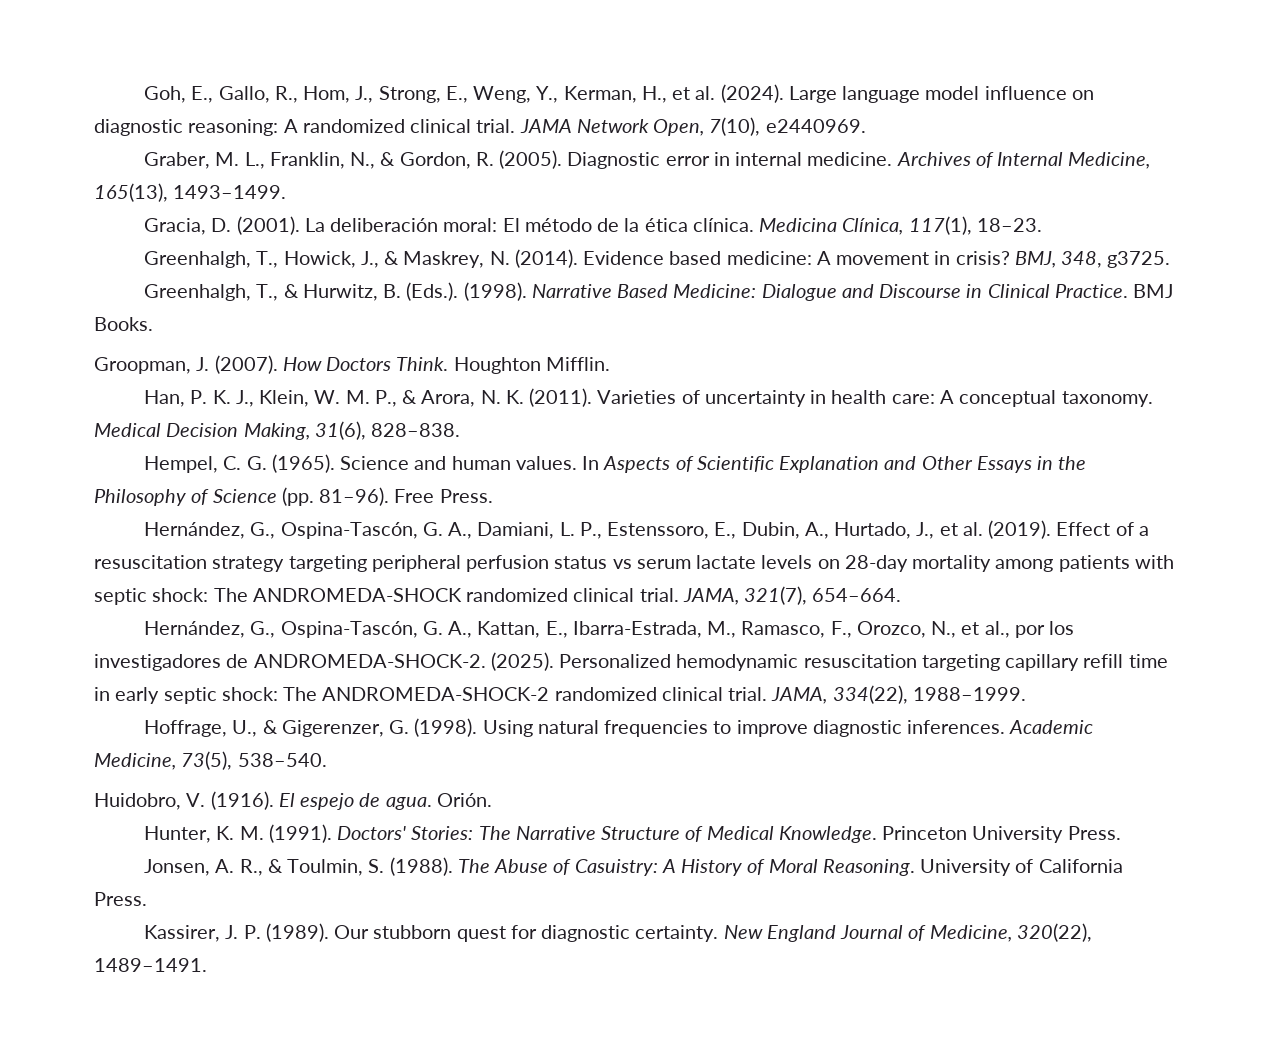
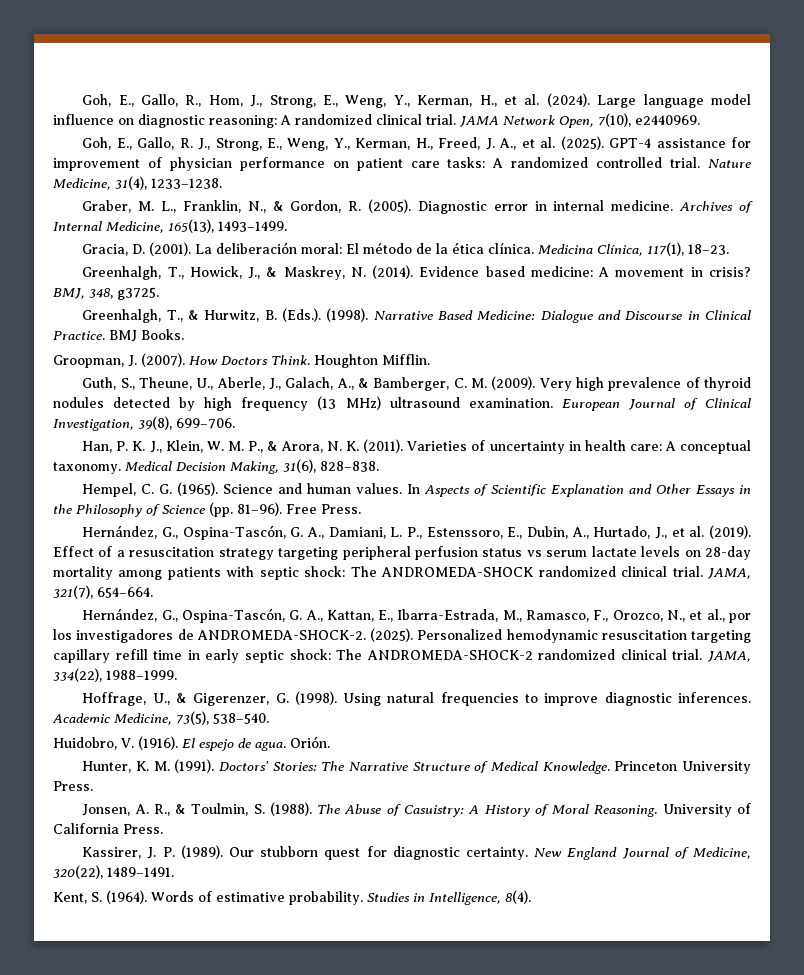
+ Goh, E., Gallo, R. J., Strong, E., Weng, Y., Kerman, H., Freed, J. A., et al. (2025). GPT-4 assistance for improvement of physician performance on patient care tasks: A randomized controlled trial. Nature Medicine, 31(4), 1233–1238.
+ Guth, S., Theune, U., Aberle, J., Galach, A., & Bamberger, C. M. (2009). Very high prevalence of thyroid nodules detected by high frequency (13 MHz) ultrasound examination. European Journal of Clinical Investigation, 39(8), 699–706.
+ Kent, S. (1964). Words of estimative probability. Studies in Intelligence, 8(4).

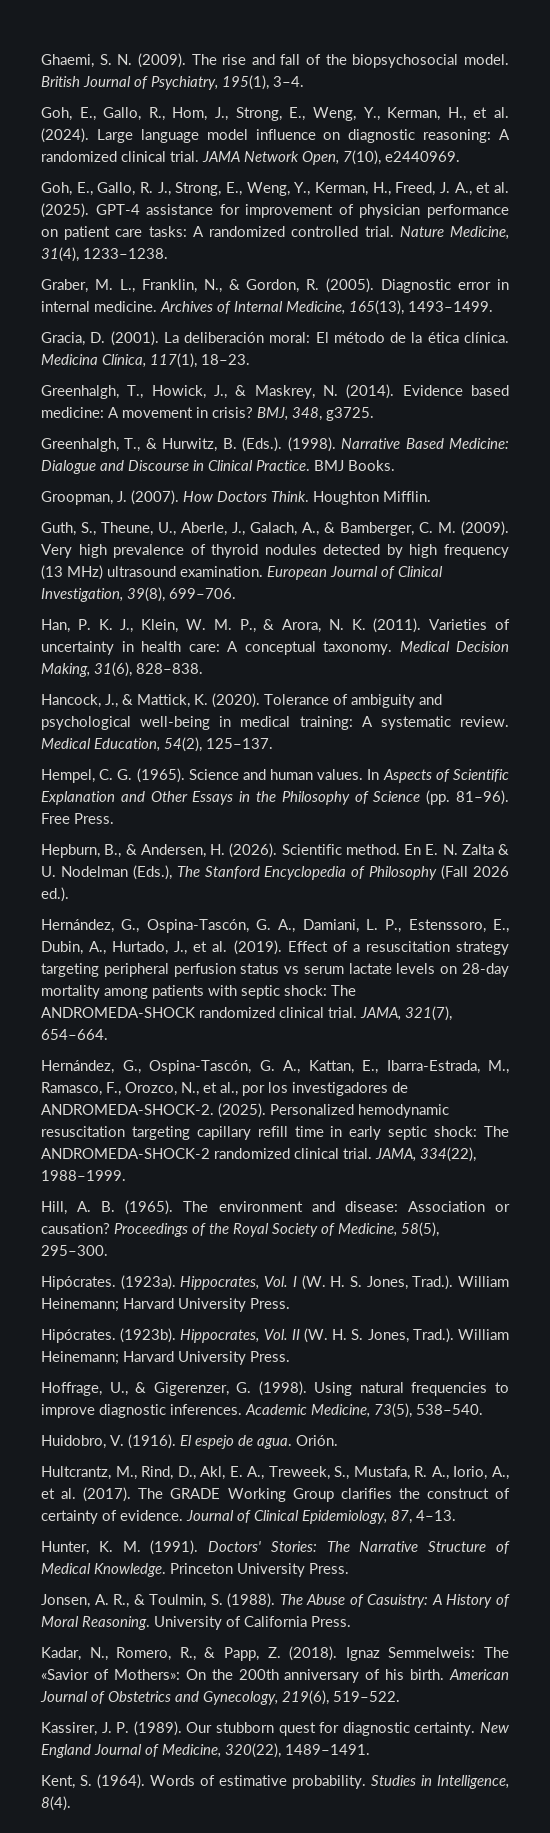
+ Ghaemi, S. N. (2009). The rise and fall of the biopsychosocial model. British Journal of Psychiatry, 195(1), 3–4.
+ Hancock, J., & Mattick, K. (2020). Tolerance of ambiguity and psychological well-being in medical training: A systematic review. Medical Education, 54(2), 125–137.
+ Hepburn, B., & Andersen, H. (2026). Scientific method. En E. N. Zalta & U. Nodelman (Eds.), The Stanford Encyclopedia of Philosophy (Fall 2026 ed.).
+ Hill, A. B. (1965). The environment and disease: Association or causation? Proceedings of the Royal Society of Medicine, 58(5), 295–300.
+ Hipócrates. (1923a). Hippocrates, Vol. I (W. H. S. Jones, Trad.). William Heinemann; Harvard University Press.
+ Hipócrates. (1923b). Hippocrates, Vol. II (W. H. S. Jones, Trad.). William Heinemann; Harvard University Press.
+ Hultcrantz, M., Rind, D., Akl, E. A., Treweek, S., Mustafa, R. A., Iorio, A., et al. (2017). The GRADE Working Group clarifies the construct of certainty of evidence. Journal of Clinical Epidemiology, 87, 4–13.
+ Kadar, N., Romero, R., & Papp, Z. (2018). Ignaz Semmelweis: The «Savior of Mothers»: On the 200th anniversary of his birth. American Journal of Obstetrics and Gynecology, 219(6), 519–522.

